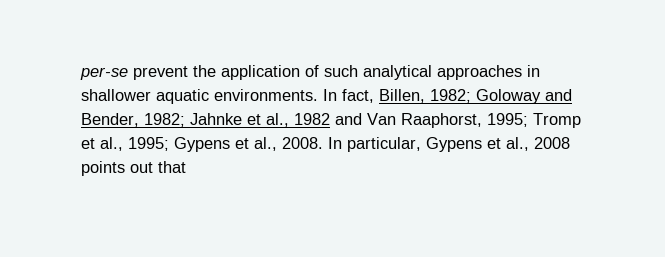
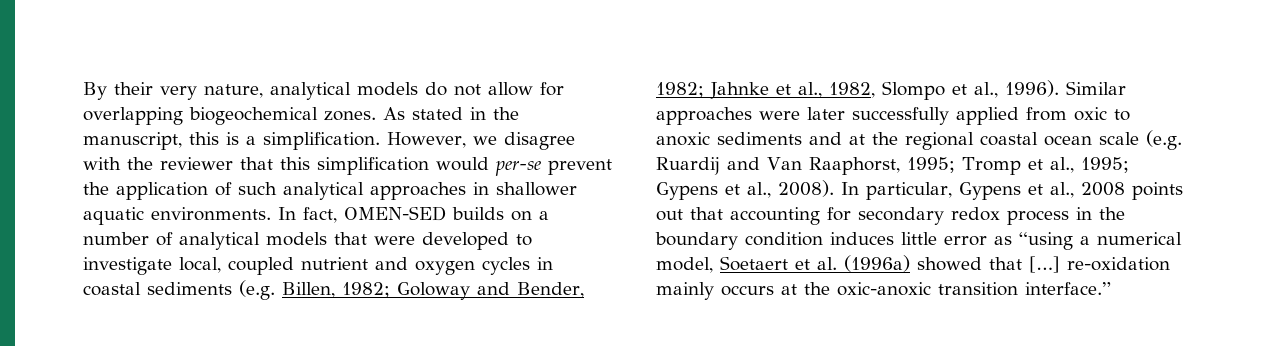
- per-se prevent the application of such analytical approaches in shallower aquatic environments.
+ By their very nature, analytical models do not allow for overlapping biogeochemical zones. As stated in the manuscript, this is a simplification. However, we disagree with the reviewer that this simplification would per-se prevent the application of such analytical approaches in shallower aquatic environments.
- In fact, Billen, 1982; Goloway and Bender, 1982; Jahnke et al., 1982 and Van Raaphorst, 1995; Tromp et al., 1995; Gypens et al., 2008.
+ In fact, OMEN-SED builds on a number of analytical models that were developed to investigate local, coupled nutrient and oxygen cycles in coastal sediments (e.g. Billen, 1982; Goloway and Bender, 1982; Jahnke et al., 1982, Slompo et al., 1996). Similar approaches were later successfully applied from oxic to anoxic sediments and at the regional coastal ocean scale (e.g. Ruardij and Van Raaphorst, 1995; Tromp et al., 1995; Gypens et al., 2008).
- In particular, Gypens et al., 2008 points out that
+ In particular, Gypens et al., 2008 points out that accounting for secondary redox process in the boundary condition induces little error as “using a numerical model, Soetaert et al. (1996a) showed that […] re-oxidation mainly occurs at the oxic-anoxic transition interface.”

